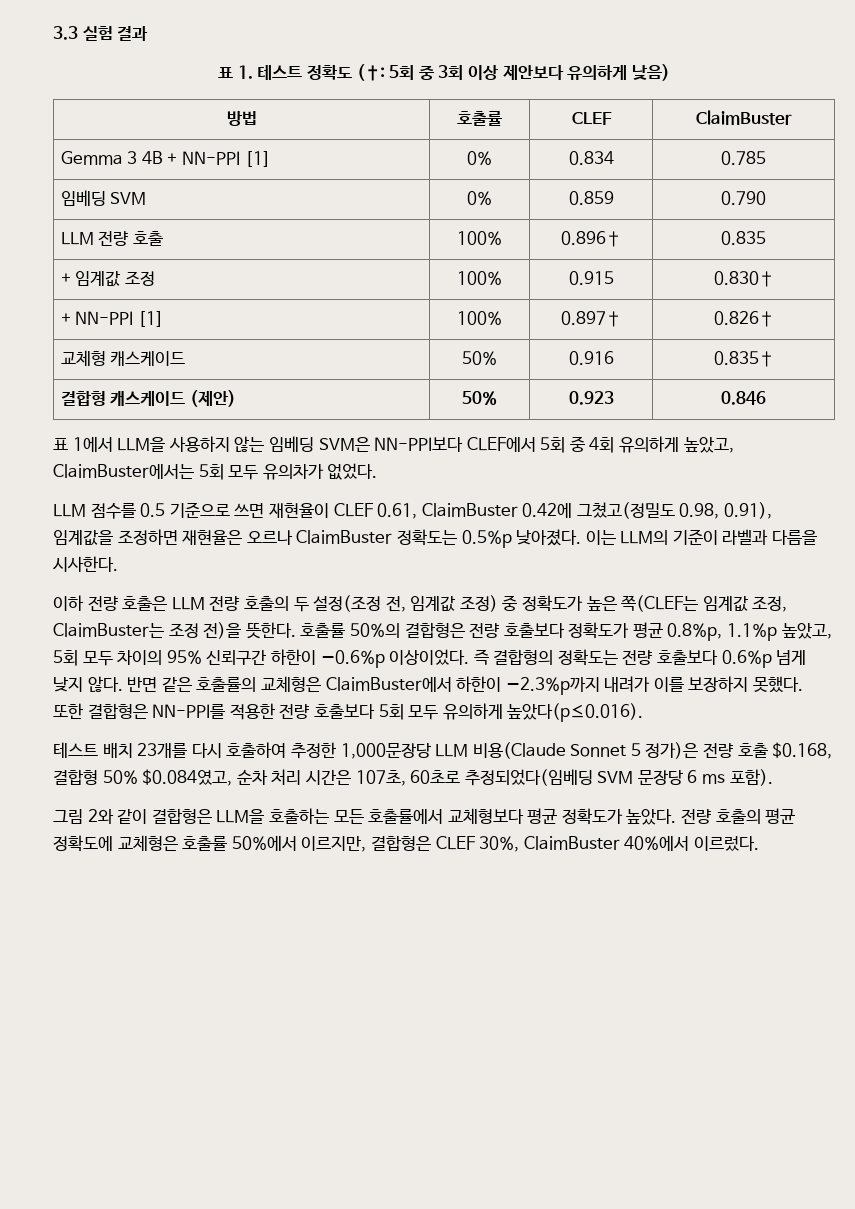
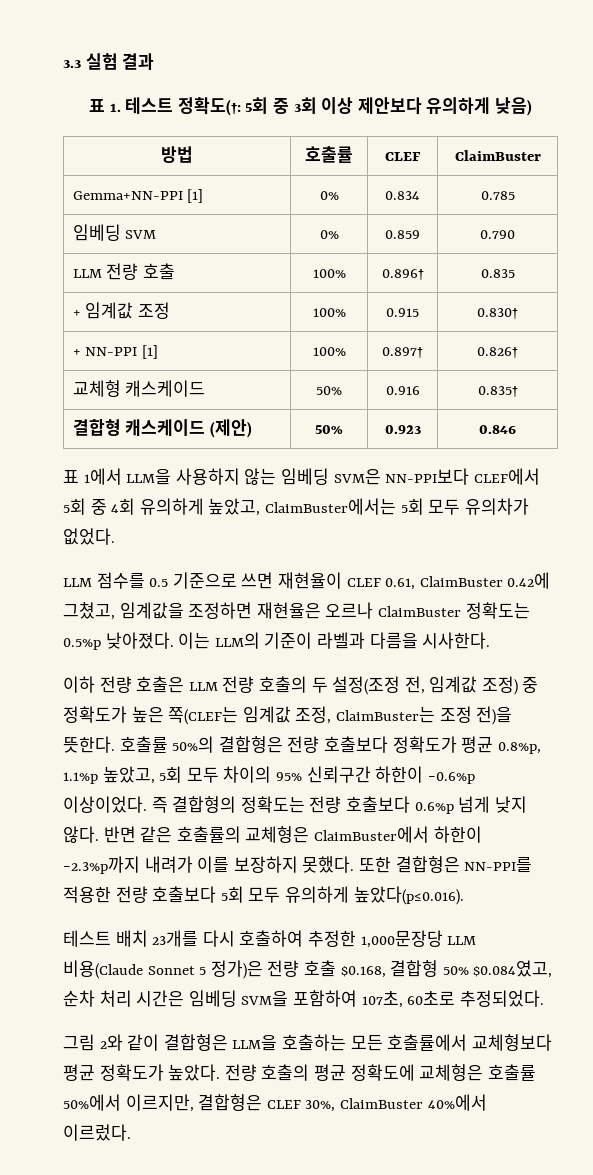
- 표 1. 테스트 정확도 (†: 5회 중 3회 이상 제안보다 유의하게 낮음)
+ 표 1. 테스트 정확도(†: 5회 중 3회 이상 제안보다 유의하게 낮음)
- Gemma 3 4B + NN-PPI [1] | 0% | 0.834 | 0.785
+ Gemma+NN-PPI [1] | 0% | 0.834 | 0.785
- LLM 점수를 0.5 기준으로 쓰면 재현율이 CLEF 0.61, ClaimBuster 0.42에 그쳤고(정밀도 0.98, 0.91), 임계값을 조정하면 재현율은 오르나 ClaimBuster 정확도는 0.5%p 낮아졌다.
+ LLM 점수를 0.5 기준으로 쓰면 재현율이 CLEF 0.61, ClaimBuster 0.42에 그쳤고, 임계값을 조정하면 재현율은 오르나 ClaimBuster 정확도는 0.5%p 낮아졌다.
- 테스트 배치 23개를 다시 호출하여 추정한 1,000문장당 LLM 비용(Claude Sonnet 5 정가)은 전량 호출 $0.168, 결합형 50% $0.084였고, 순차 처리 시간은 107초, 60초로 추정되었다(임베딩 SVM 문장당 6 ms 포함).
+ 테스트 배치 23개를 다시 호출하여 추정한 1,000문장당 LLM 비용(Claude Sonnet 5 정가)은 전량 호출 $0.168, 결합형 50% $0.084였고, 순차 처리 시간은 임베딩 SVM을 포함하여 107초, 60초로 추정되었다.

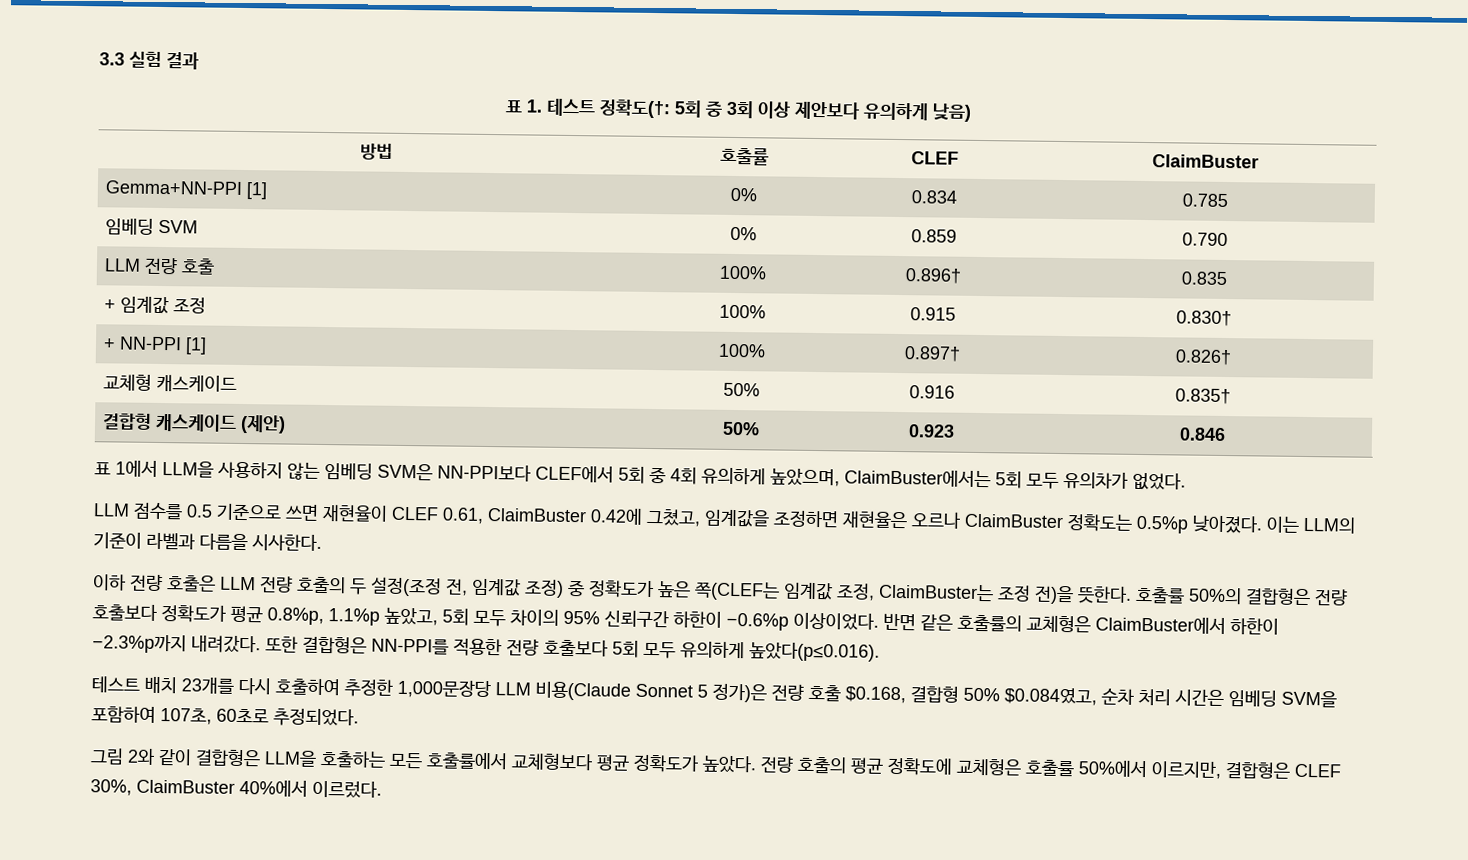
- 표 1에서 LLM을 사용하지 않는 임베딩 SVM은 NN-PPI보다 CLEF에서 5회 중 4회 유의하게 높았고, ClaimBuster에서는 5회 모두 유의차가 없었다.
+ 표 1에서 LLM을 사용하지 않는 임베딩 SVM은 NN-PPI보다 CLEF에서 5회 중 4회 유의하게 높았으며, ClaimBuster에서는 5회 모두 유의차가 없었다.
- 즉 결합형의 정확도는 전량 호출보다 0.6%p 넘게 낮지 않다.
- 반면 같은 호출률의 교체형은 ClaimBuster에서 하한이 −2.3%p까지 내려가 이를 보장하지 못했다.
+ 반면 같은 호출률의 교체형은 ClaimBuster에서 하한이 −2.3%p까지 내려갔다.

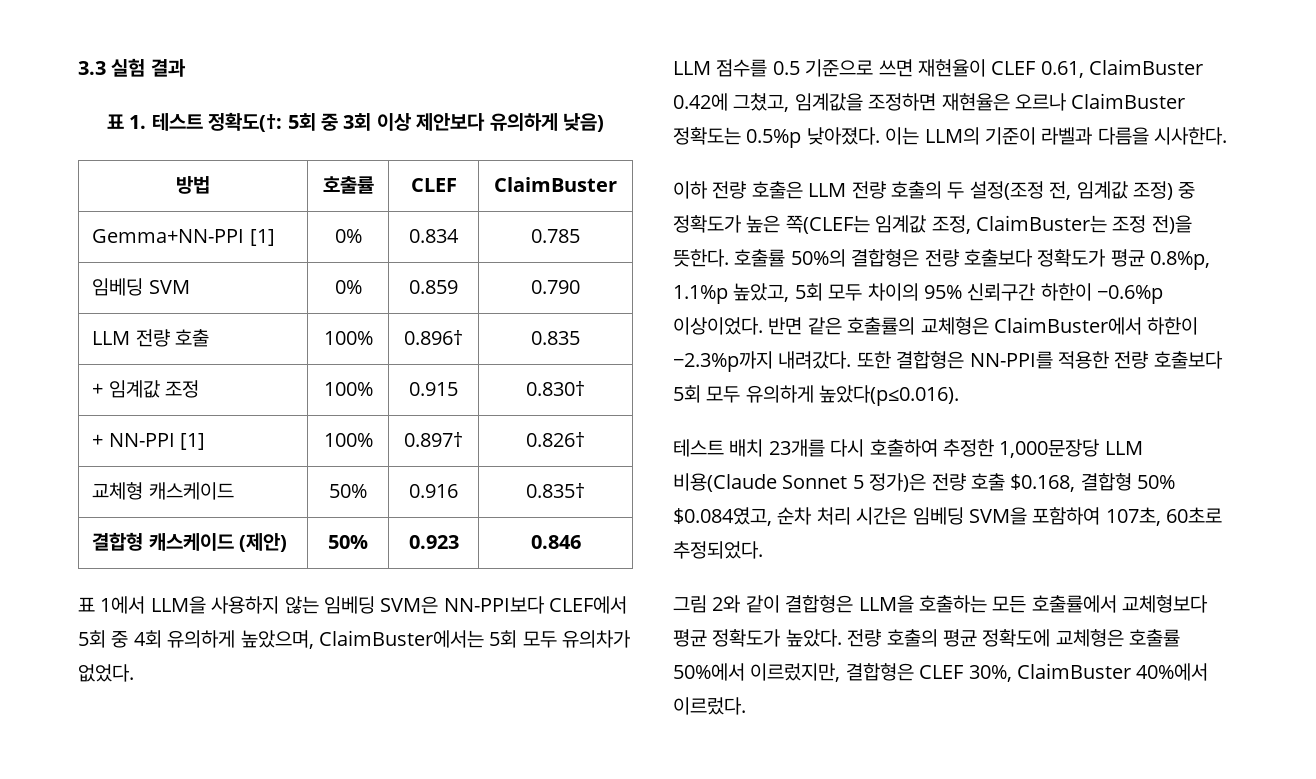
- 전량 호출의 평균 정확도에 교체형은 호출률 50%에서 이르지만, 결합형은 CLEF 30%, ClaimBuster 40%에서 이르렀다.
+ 전량 호출의 평균 정확도에 교체형은 호출률 50%에서 이르렀지만, 결합형은 CLEF 30%, ClaimBuster 40%에서 이르렀다.

